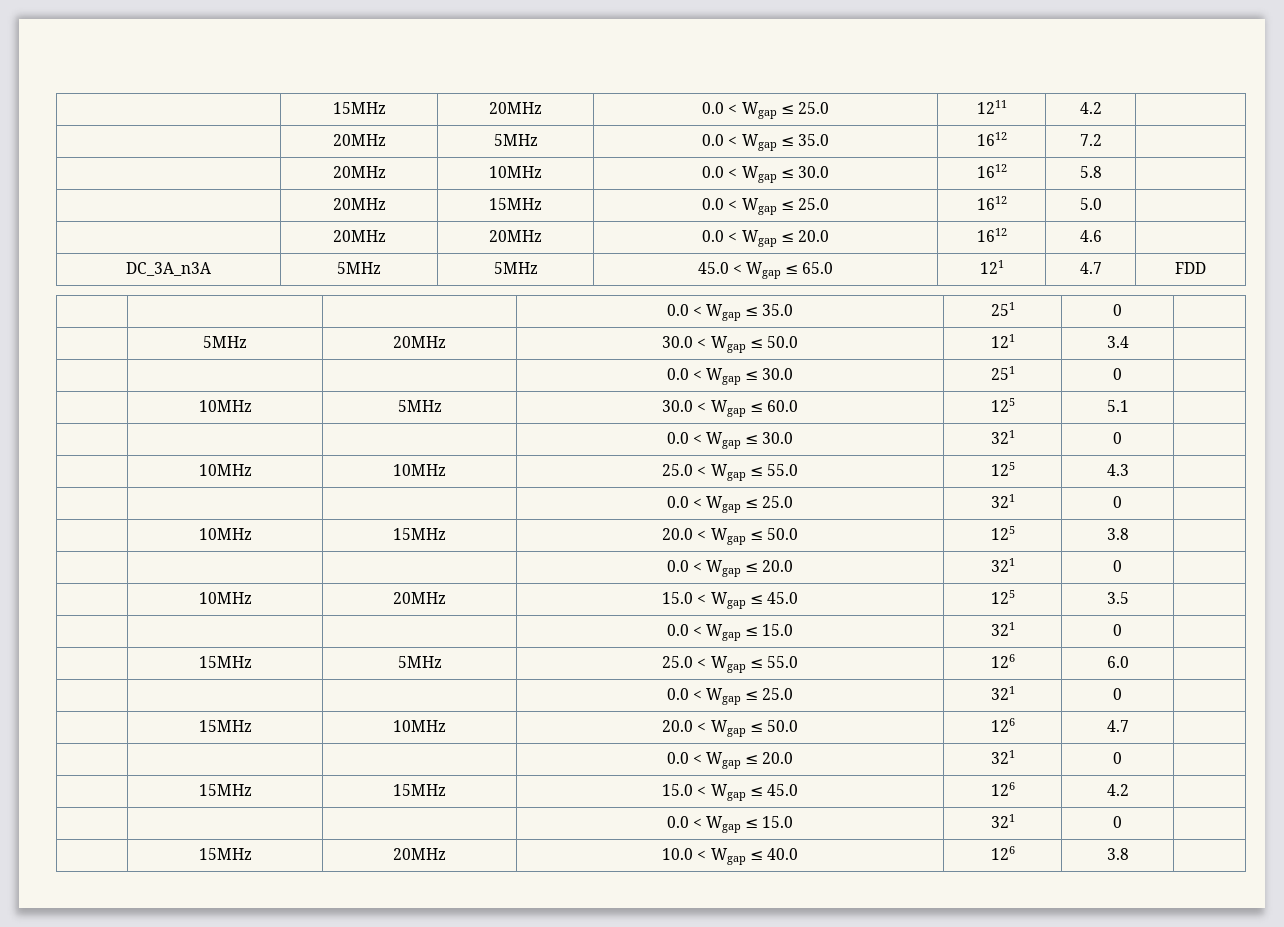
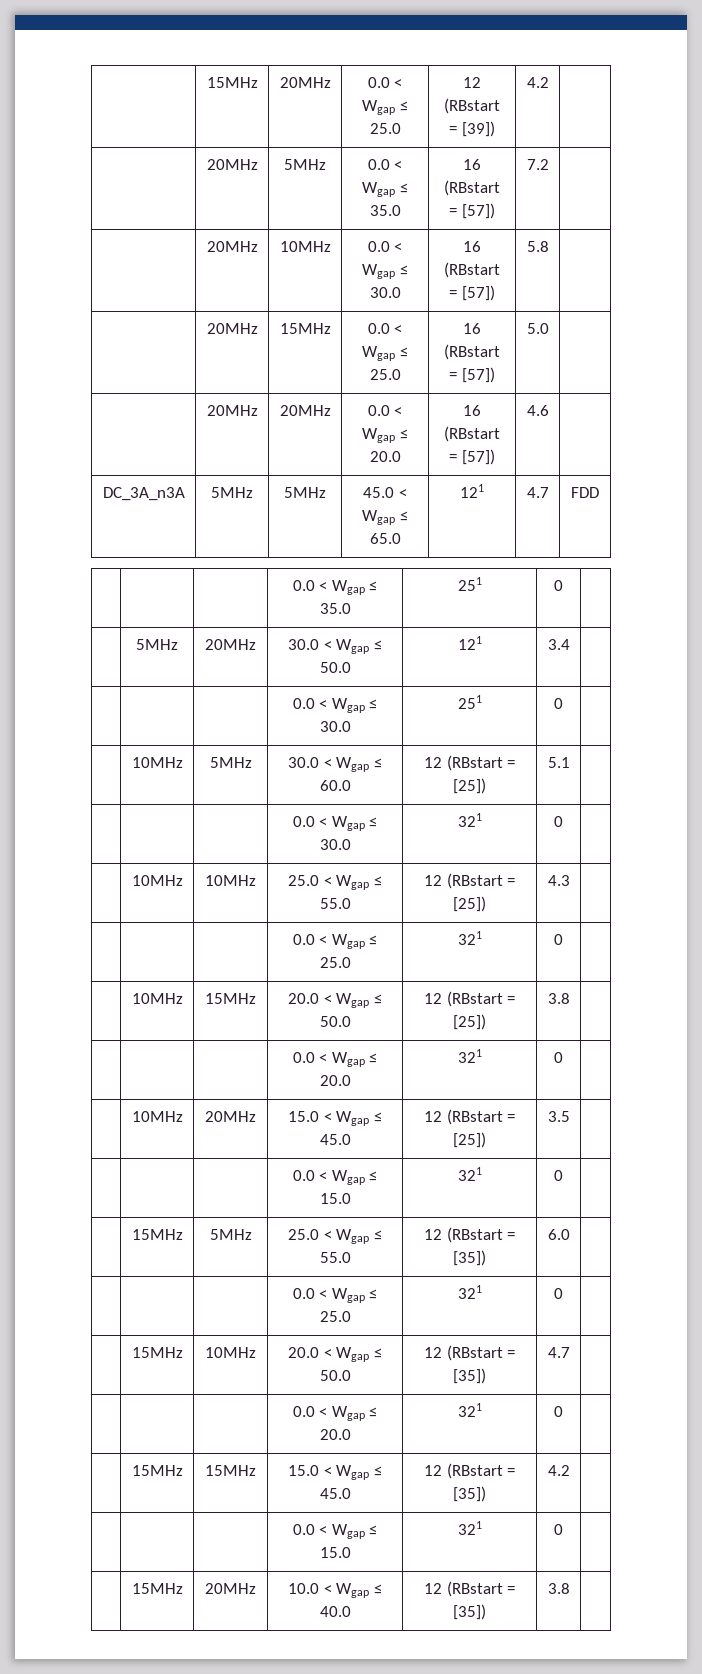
- | 15MHz | 20MHz | 0.0 < Wgap ≤ 25.0 | 1211 | 4.2 |
+ | 15MHz | 20MHz | 0.0 < Wgap ≤ 25.0 | 12 (RBstart = [39]) | 4.2 |
- | 20MHz | 5MHz | 0.0 < Wgap ≤ 35.0 | 1612 | 7.2 |
+ | 20MHz | 5MHz | 0.0 < Wgap ≤ 35.0 | 16 (RBstart = [57]) | 7.2 |
- | 20MHz | 10MHz | 0.0 < Wgap ≤ 30.0 | 1612 | 5.8 |
+ | 20MHz | 10MHz | 0.0 < Wgap ≤ 30.0 | 16 (RBstart = [57]) | 5.8 |
- | 20MHz | 15MHz | 0.0 < Wgap ≤ 25.0 | 1612 | 5.0 |
+ | 20MHz | 15MHz | 0.0 < Wgap ≤ 25.0 | 16 (RBstart = [57]) | 5.0 |
- | 20MHz | 20MHz | 0.0 < Wgap ≤ 20.0 | 1612 | 4.6 |
+ | 20MHz | 20MHz | 0.0 < Wgap ≤ 20.0 | 16 (RBstart = [57]) | 4.6 |
- | 10MHz | 5MHz | 30.0 < Wgap ≤ 60.0 | 125 | 5.1 |
+ | 10MHz | 5MHz | 30.0 < Wgap ≤ 60.0 | 12 (RBstart = [25]) | 5.1 |
- | 10MHz | 10MHz | 25.0 < Wgap ≤ 55.0 | 125 | 4.3 |
+ | 10MHz | 10MHz | 25.0 < Wgap ≤ 55.0 | 12 (RBstart = [25]) | 4.3 |
- | 10MHz | 15MHz | 20.0 < Wgap ≤ 50.0 | 125 | 3.8 |
+ | 10MHz | 15MHz | 20.0 < Wgap ≤ 50.0 | 12 (RBstart = [25]) | 3.8 |
- | 10MHz | 20MHz | 15.0 < Wgap ≤ 45.0 | 125 | 3.5 |
+ | 10MHz | 20MHz | 15.0 < Wgap ≤ 45.0 | 12 (RBstart = [25]) | 3.5 |
- | 15MHz | 5MHz | 25.0 < Wgap ≤ 55.0 | 126 | 6.0 |
+ | 15MHz | 5MHz | 25.0 < Wgap ≤ 55.0 | 12 (RBstart = [35]) | 6.0 |
- | 15MHz | 10MHz | 20.0 < Wgap ≤ 50.0 | 126 | 4.7 |
+ | 15MHz | 10MHz | 20.0 < Wgap ≤ 50.0 | 12 (RBstart = [35]) | 4.7 |
- | 15MHz | 15MHz | 15.0 < Wgap ≤ 45.0 | 126 | 4.2 |
+ | 15MHz | 15MHz | 15.0 < Wgap ≤ 45.0 | 12 (RBstart = [35]) | 4.2 |
- | 15MHz | 20MHz | 10.0 < Wgap ≤ 40.0 | 126 | 3.8 |
+ | 15MHz | 20MHz | 10.0 < Wgap ≤ 40.0 | 12 (RBstart = [35]) | 3.8 |

